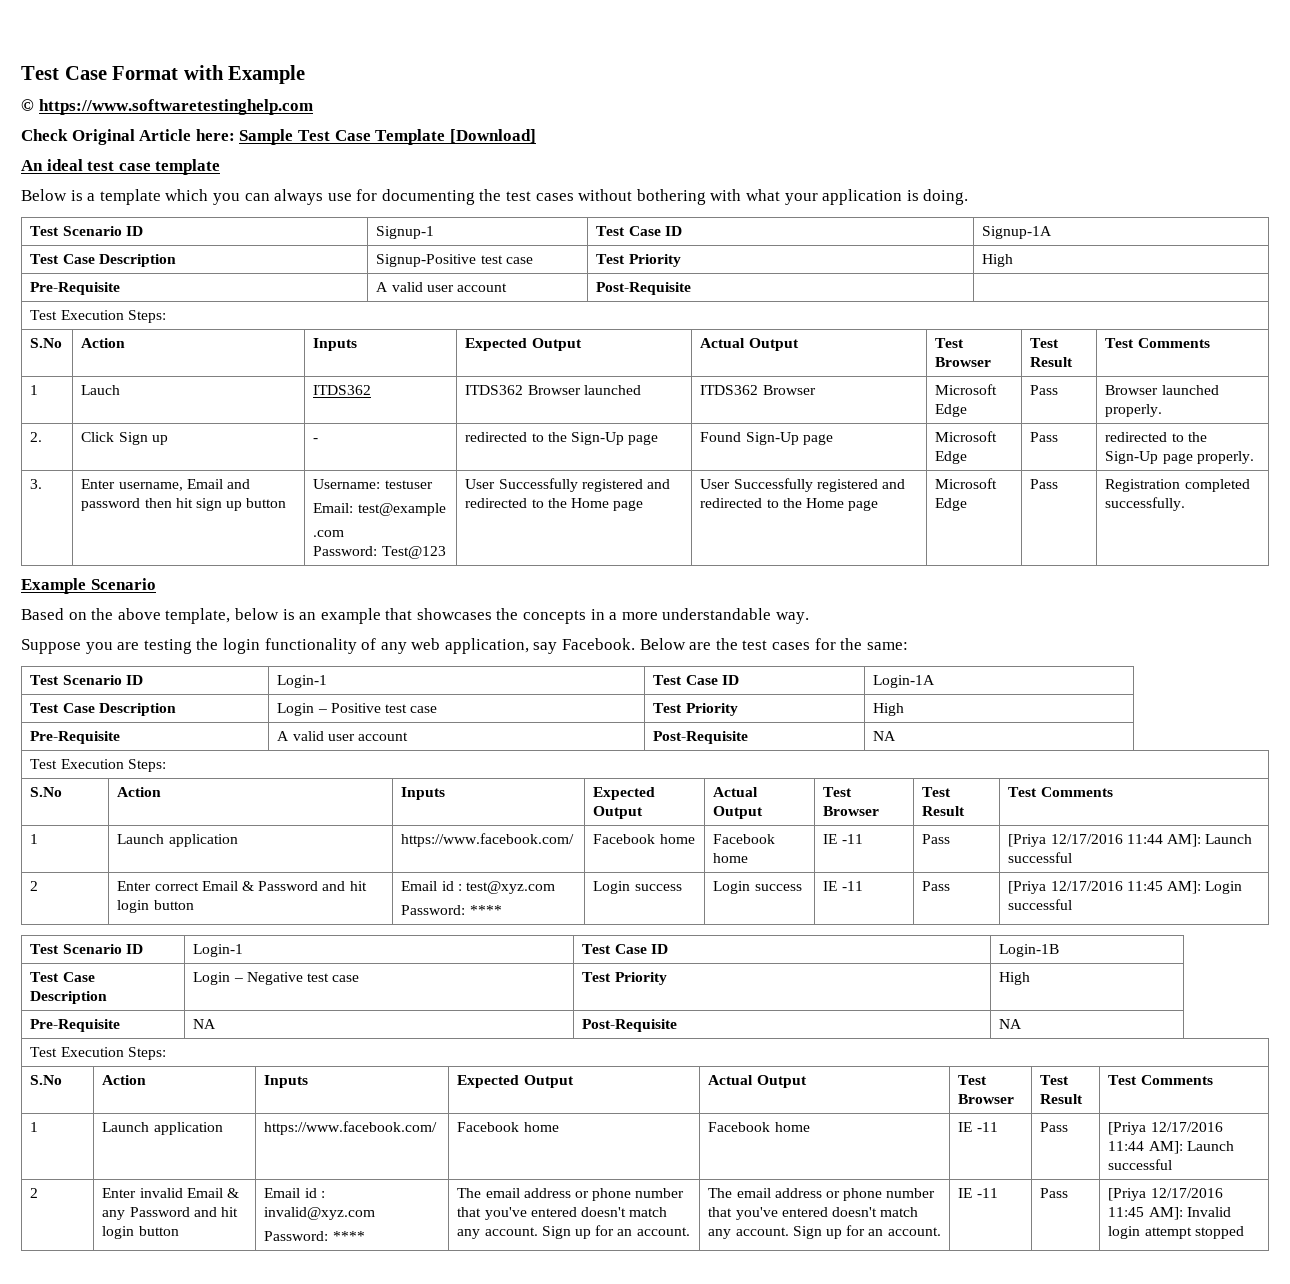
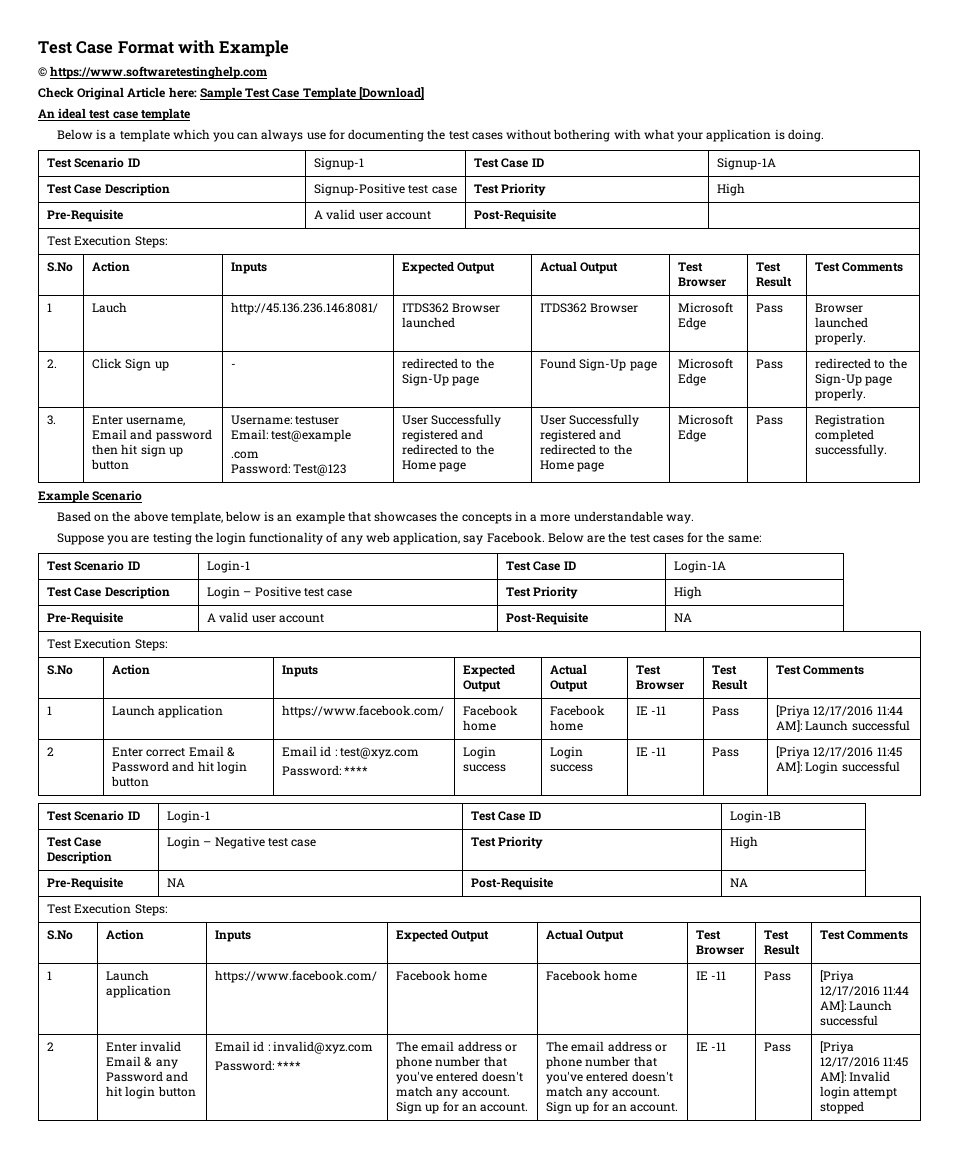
- 1 | Lauch | ITDS362 | ITDS362 Browser launched | ITDS362 Browser | Microsoft Edge | Pass | Browser launched properly.
+ 1 | Lauch | http://45.136.236.146:8081/ | ITDS362 Browser launched | ITDS362 Browser | Microsoft Edge | Pass | Browser launched properly.

